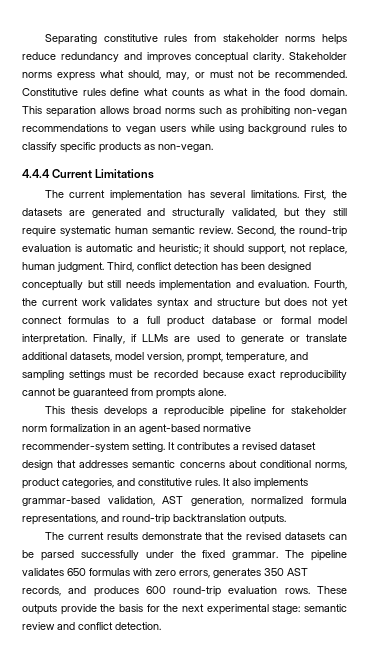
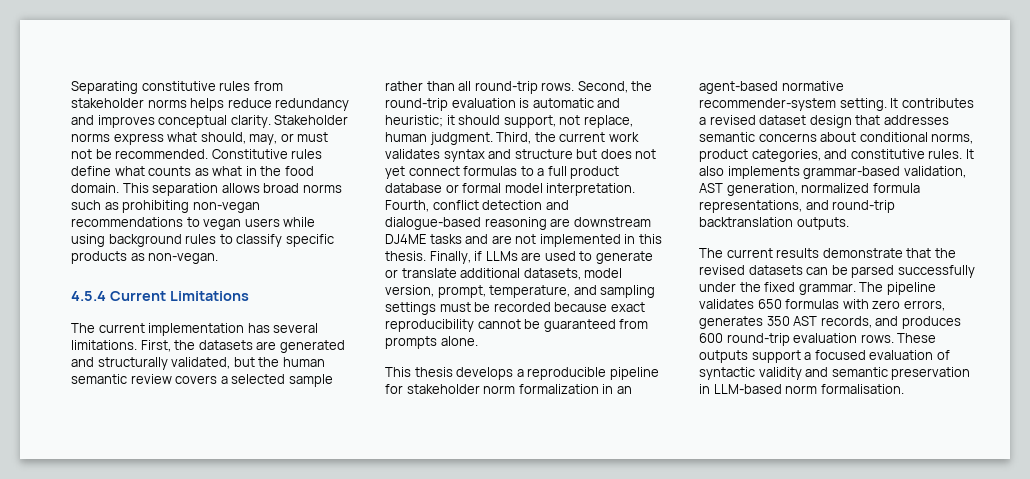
- 4.4.4 Current Limitations
+ 4.5.4 Current Limitations
- First, the datasets are generated and structurally validated, but they still require systematic human semantic review.
+ First, the datasets are generated and structurally validated, but the human semantic review covers a selected sample rather than all round-trip rows.
- Third, conflict detection has been designed conceptually but still needs implementation and evaluation. Fourth, the current work validates syntax and structure but does not yet connect formulas to a full product database or formal model interpretation.
+ Third, the current work validates syntax and structure but does not yet connect formulas to a full product database or formal model interpretation.
+ Fourth, conflict detection and dialogue-based reasoning are downstream DJ4ME tasks and are not implemented in this thesis.
- These outputs provide the basis for the next experimental stage: semantic review and conflict detection.
+ These outputs support a focused evaluation of syntactic validity and semantic preservation in LLM-based norm formalisation.

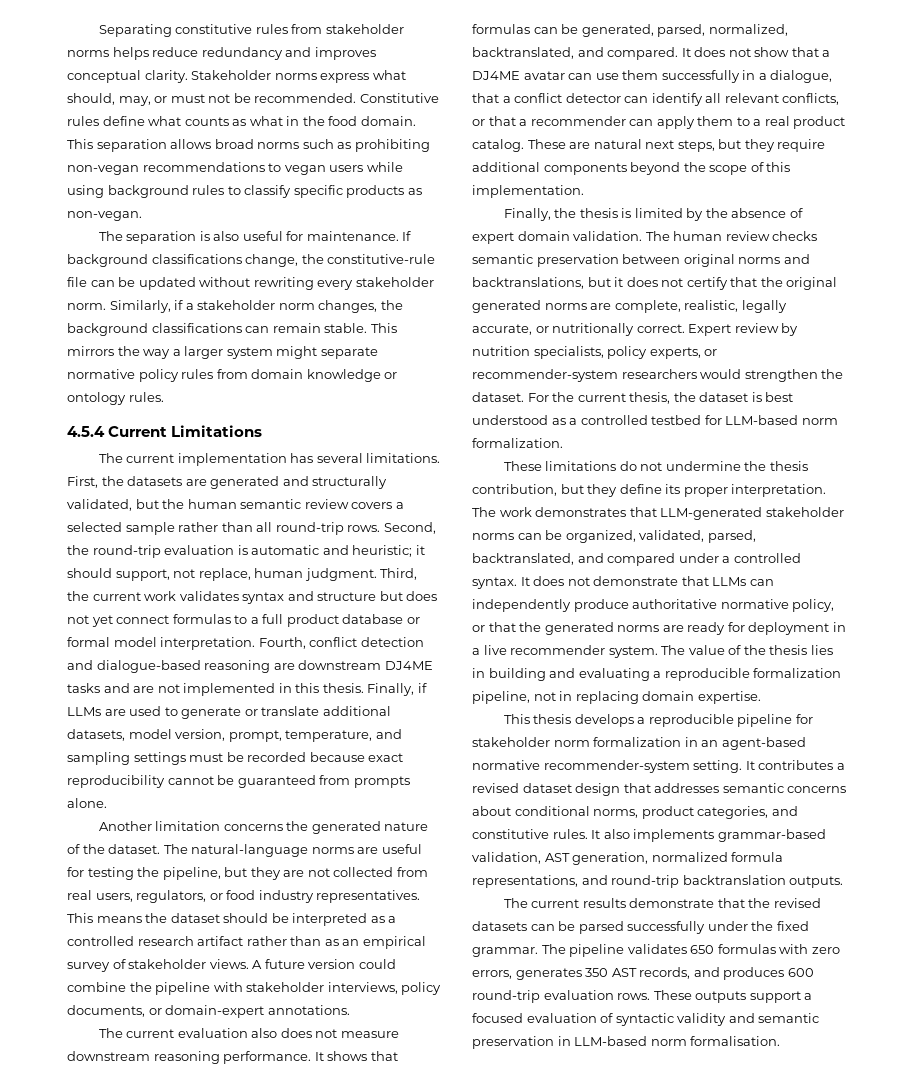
+ The separation is also useful for maintenance. If background classifications change, the constitutive-rule file can be updated without rewriting every stakeholder norm. Similarly, if a stakeholder norm changes, the background classifications can remain stable. This mirrors the way a larger system might separate normative policy rules from domain knowledge or ontology rules.
+ Another limitation concerns the generated nature of the dataset. The natural-language norms are useful for testing the pipeline, but they are not collected from real users, regulators, or food industry representatives. This means the dataset should be interpreted as a controlled research artifact rather than as an empirical survey of stakeholder views. A future version could combine the pipeline with stakeholder interviews, policy documents, or domain-expert annotations.
+ The current evaluation also does not measure downstream reasoning performance. It shows that formulas can be generated, parsed, normalized, backtranslated, and compared. It does not show that a DJ4ME avatar can use them successfully in a dialogue, that a conflict detector can identify all relevant conflicts, or that a recommender can apply them to a real product catalog. These are natural next steps, but they require additional components beyond the scope of this implementation.
+ Finally, the thesis is limited by the absence of expert domain validation. The human review checks semantic preservation between original norms and backtranslations, but it does not certify that the original generated norms are complete, realistic, legally accurate, or nutritionally correct. Expert review by nutrition specialists, policy experts, or recommender-system researchers would strengthen the dataset. For the current thesis, the dataset is best understood as a controlled testbed for LLM-based norm formalization.
+ These limitations do not undermine the thesis contribution, but they define its proper interpretation. The work demonstrates that LLM-generated stakeholder norms can be organized, validated, parsed, backtranslated, and compared under a controlled syntax. It does not demonstrate that LLMs can independently produce authoritative normative policy, or that the generated norms are ready for deployment in a live recommender system. The value of the thesis lies in building and evaluating a reproducible formalization pipeline, not in replacing domain expertise.

